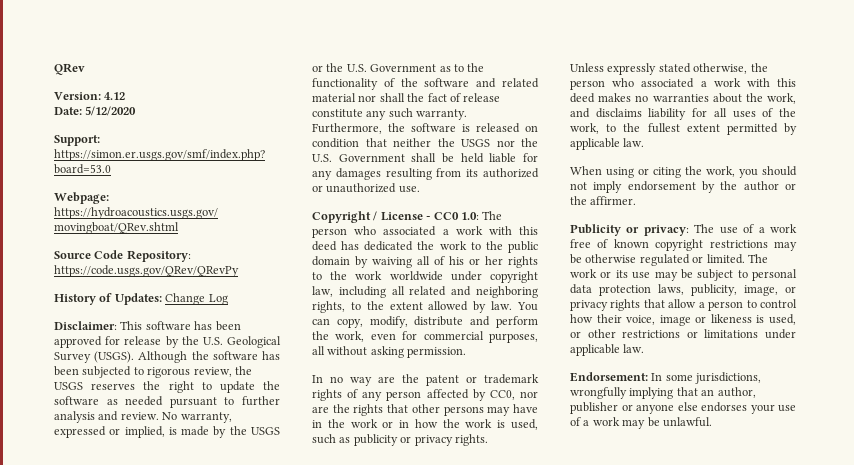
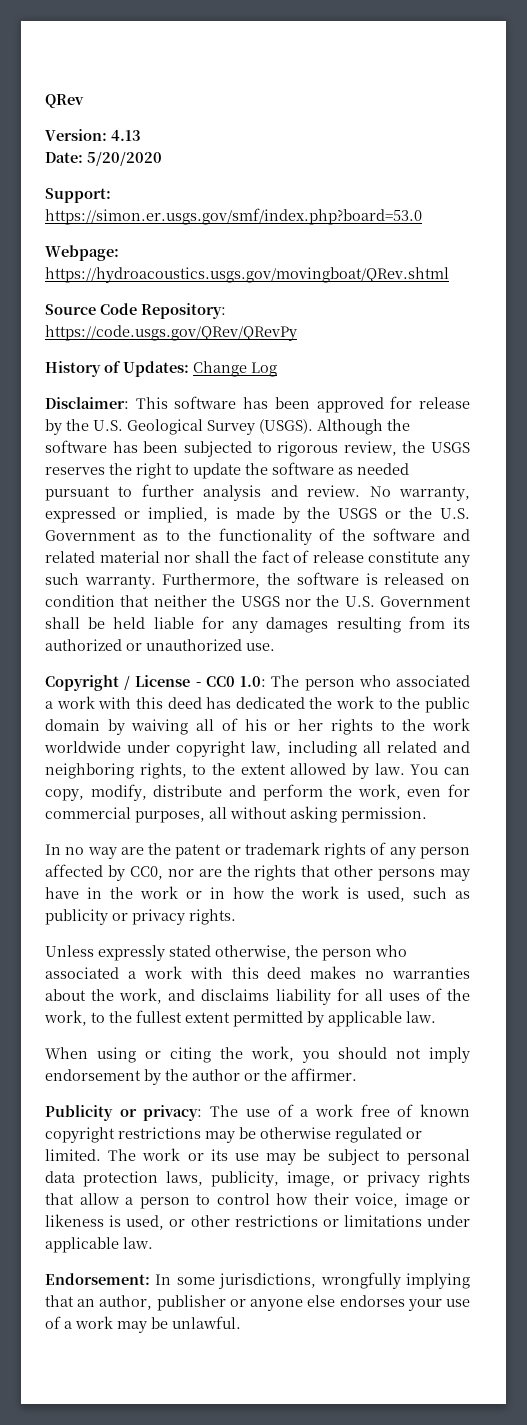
- Version: 4.12
+ Version: 4.13
- Date: 5/12/2020
+ Date: 5/20/2020

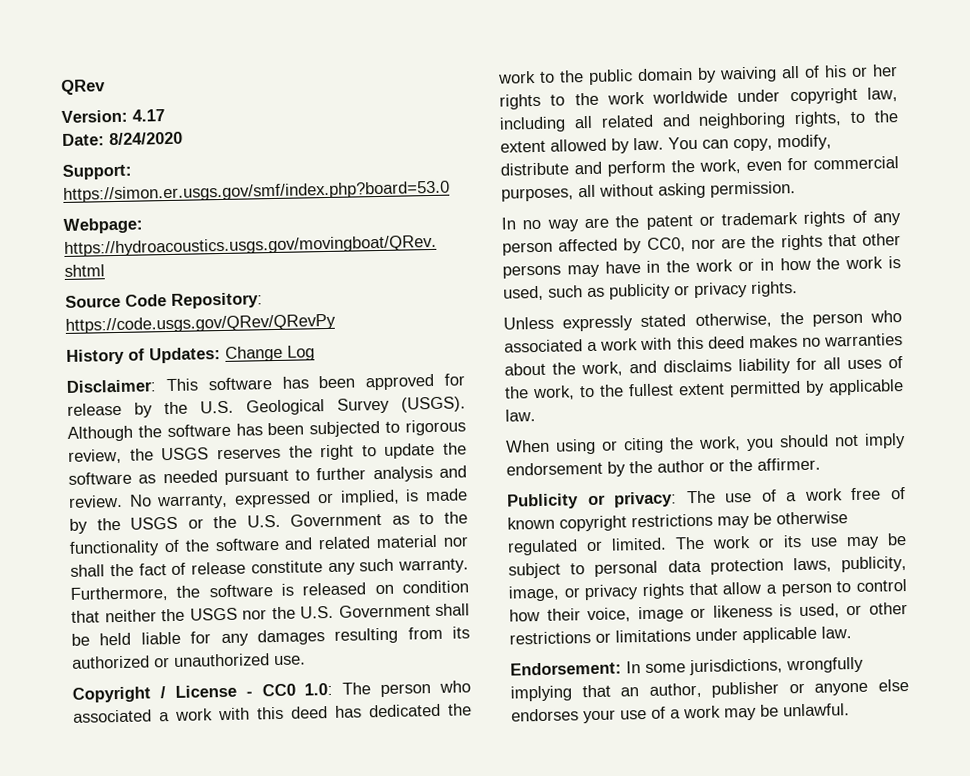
- Version: 4.13
+ Version: 4.17
- Date: 5/20/2020
+ Date: 8/24/2020

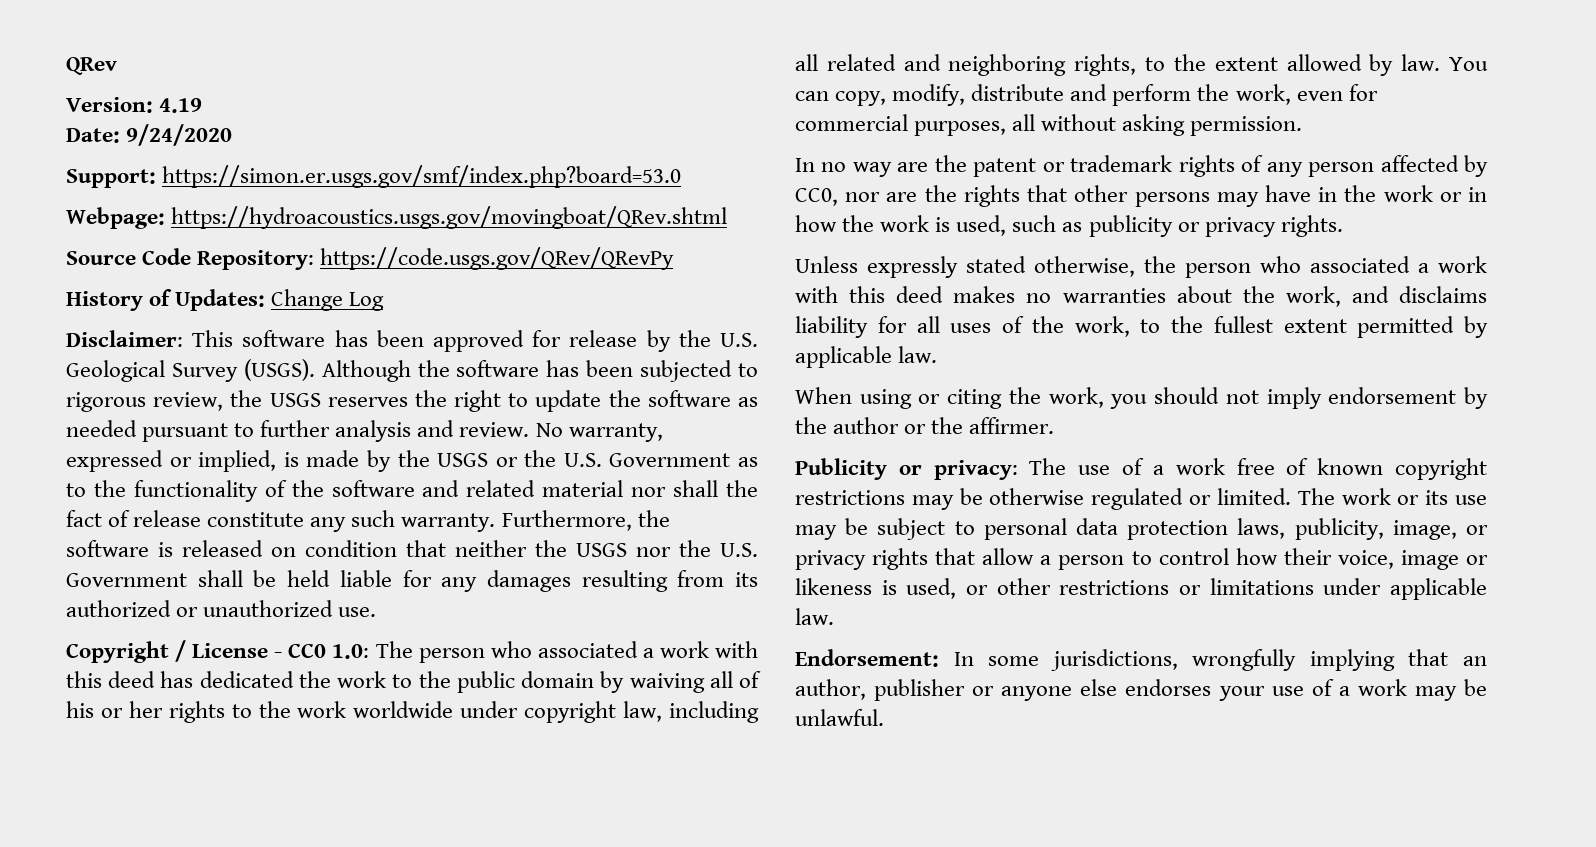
- Version: 4.17
+ Version: 4.19
- Date: 8/24/2020
+ Date: 9/24/2020

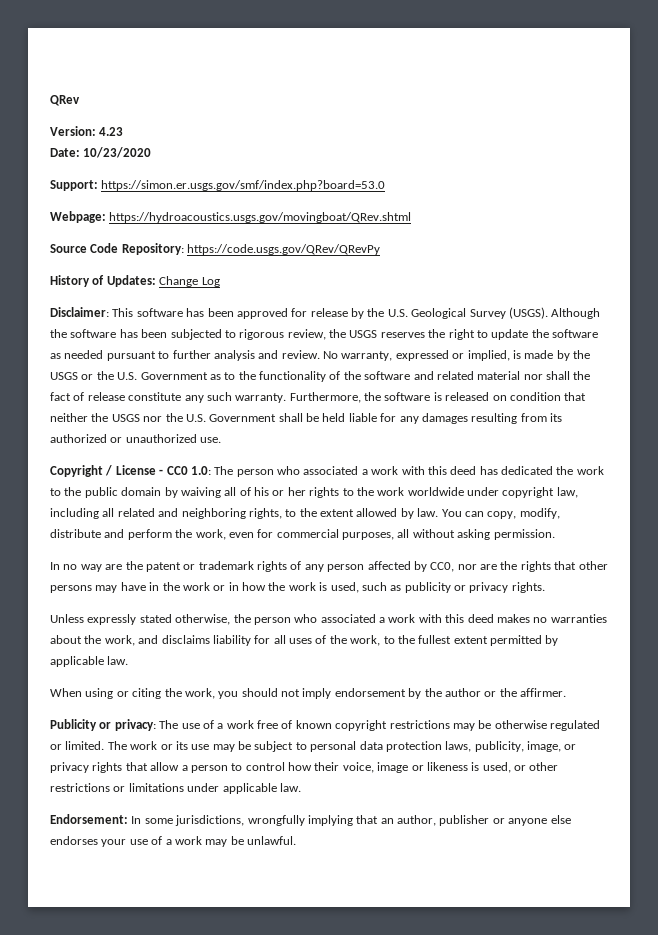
- Version: 4.19
+ Version: 4.23
- Date: 9/24/2020
+ Date: 10/23/2020

